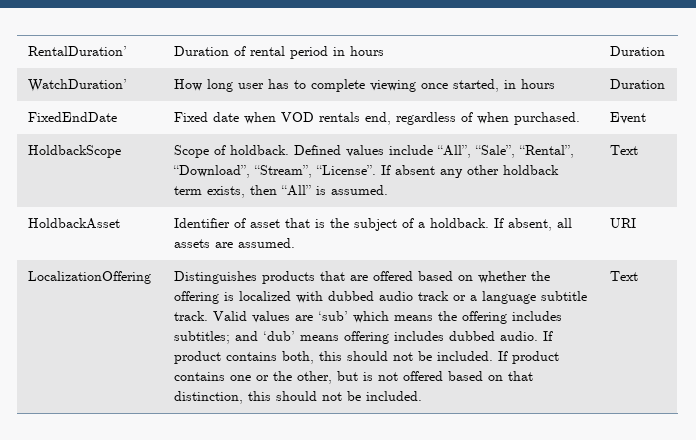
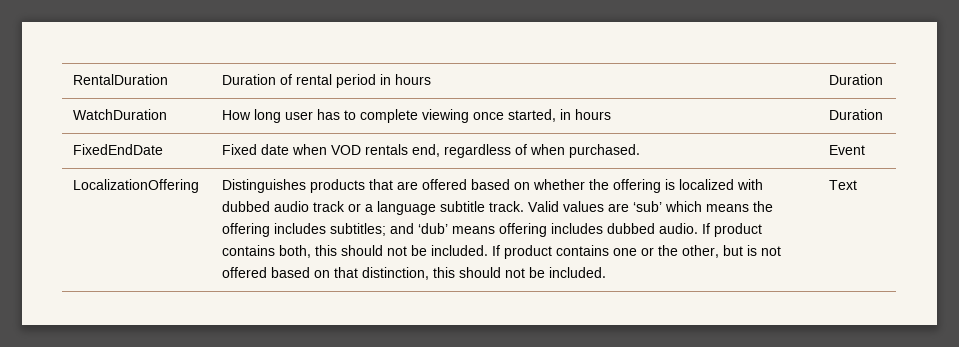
- RentalDuration’ | Duration of rental period in hours | Duration
+ RentalDuration | Duration of rental period in hours | Duration
- WatchDuration’ | How long user has to complete viewing once started, in hours | Duration
+ WatchDuration | How long user has to complete viewing once started, in hours | Duration
- HoldbackScope | Scope of holdback. Defined values include “All”, “Sale”, “Rental”, “Download”, “Stream”, “License”. If absent any other holdback term exists, then “All” is assumed. | Text
- HoldbackAsset | Identifier of asset that is the subject of a holdback. If absent, all assets are assumed. | URI

